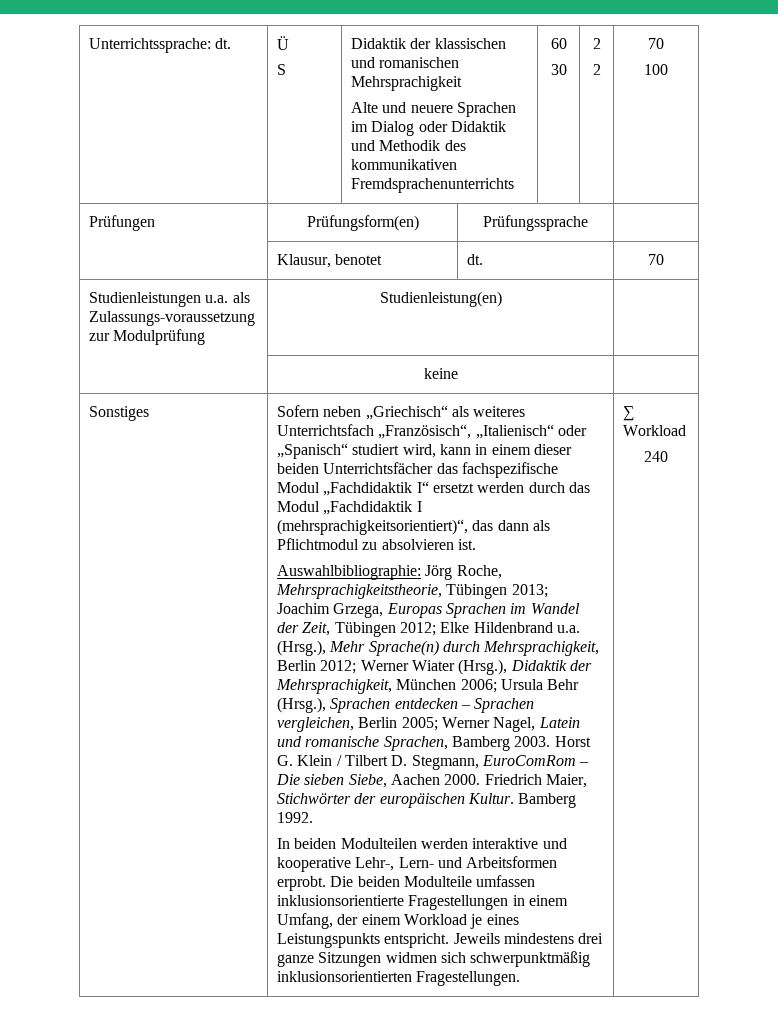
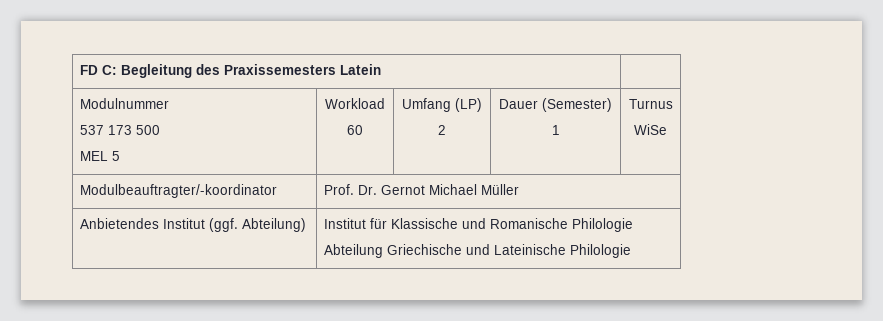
- Unterrichtssprache: dt. | Ü
- S | Didaktik der klassischen und romanischen Mehrsprachigkeit
- Alte und neuere Sprachen im Dialog oder Didaktik und Methodik des kommunikativen Fremdsprachenunterrichts | 60
- 30 | 2
- 2 | 70
- 100
- Prüfungen | Prüfungsform(en) | Prüfungssprache |
- | Klausur, benotet | dt. | 70
- Studienleistungen u.a. als Zulassungs-voraussetzung zur Modulprüfung | Studienleistung(en) |
- | keine |
- Sonstiges | Sofern neben „Griechisch“ als weiteres Unterrichtsfach „Französisch“, „Italienisch“ oder „Spanisch“ studiert wird, kann in einem dieser beiden Unterrichtsfächer das fachspezifische Modul „Fachdidaktik I“ ersetzt werden durch das Modul „Fachdidaktik I (mehrsprachigkeitsorientiert)“, das dann als Pflichtmodul zu absolvieren ist.
- Auswahlbibliographie: Jörg Roche, Mehrsprachigkeitstheorie, Tübingen 2013; Joachim Grzega, Europas Sprachen im Wandel der Zeit, Tübingen 2012; Elke Hildenbrand u.a. (Hrsg.), Mehr Sprache(n) durch Mehrsprachigkeit, Berlin 2012; Werner Wiater (Hrsg.), Didaktik der Mehrsprachigkeit, München 2006; Ursula Behr (Hrsg.), Sprachen entdecken – Sprachen vergleichen, Berlin 2005; Werner Nagel, Latein und romanische Sprachen, Bamberg 2003. Horst G. Klein / Tilbert D. Stegmann, EuroComRom – Die sieben Siebe, Aachen 2000. Friedrich Maier, Stichwörter der europäischen Kultur. Bamberg 1992.
- In beiden Modulteilen werden interaktive und kooperative Lehr-, Lern- und Arbeitsformen erprobt. Die beiden Modulteile umfassen inklusionsorientierte Fragestellungen in einem Umfang, der einem Workload je eines Leistungspunkts entspricht. Jeweils mindestens drei ganze Sitzungen widmen sich schwerpunktmäßig inklusionsorientierten Fragestellungen. | ∑ Workload
- 240
+ FD C: Begleitung des Praxissemesters Latein |
+ Modulnummer
+ 537 173 500
+ MEL 5 | Workload
+ 60 | Umfang (LP)
+ 2 | Dauer (Semester)
+ 1 | Turnus
+ WiSe
+ Modulbeauftragter/-koordinator | Prof. Dr. Gernot Michael Müller
+ Anbietendes Institut (ggf. Abteilung) | Institut für Klassische und Romanische Philologie
+ Abteilung Griechische und Lateinische Philologie

